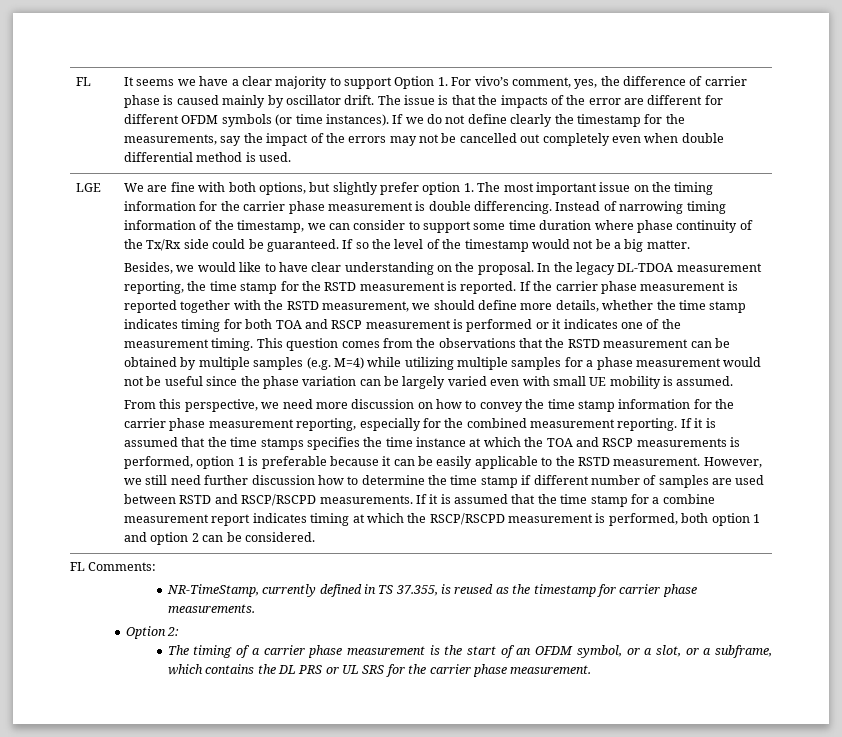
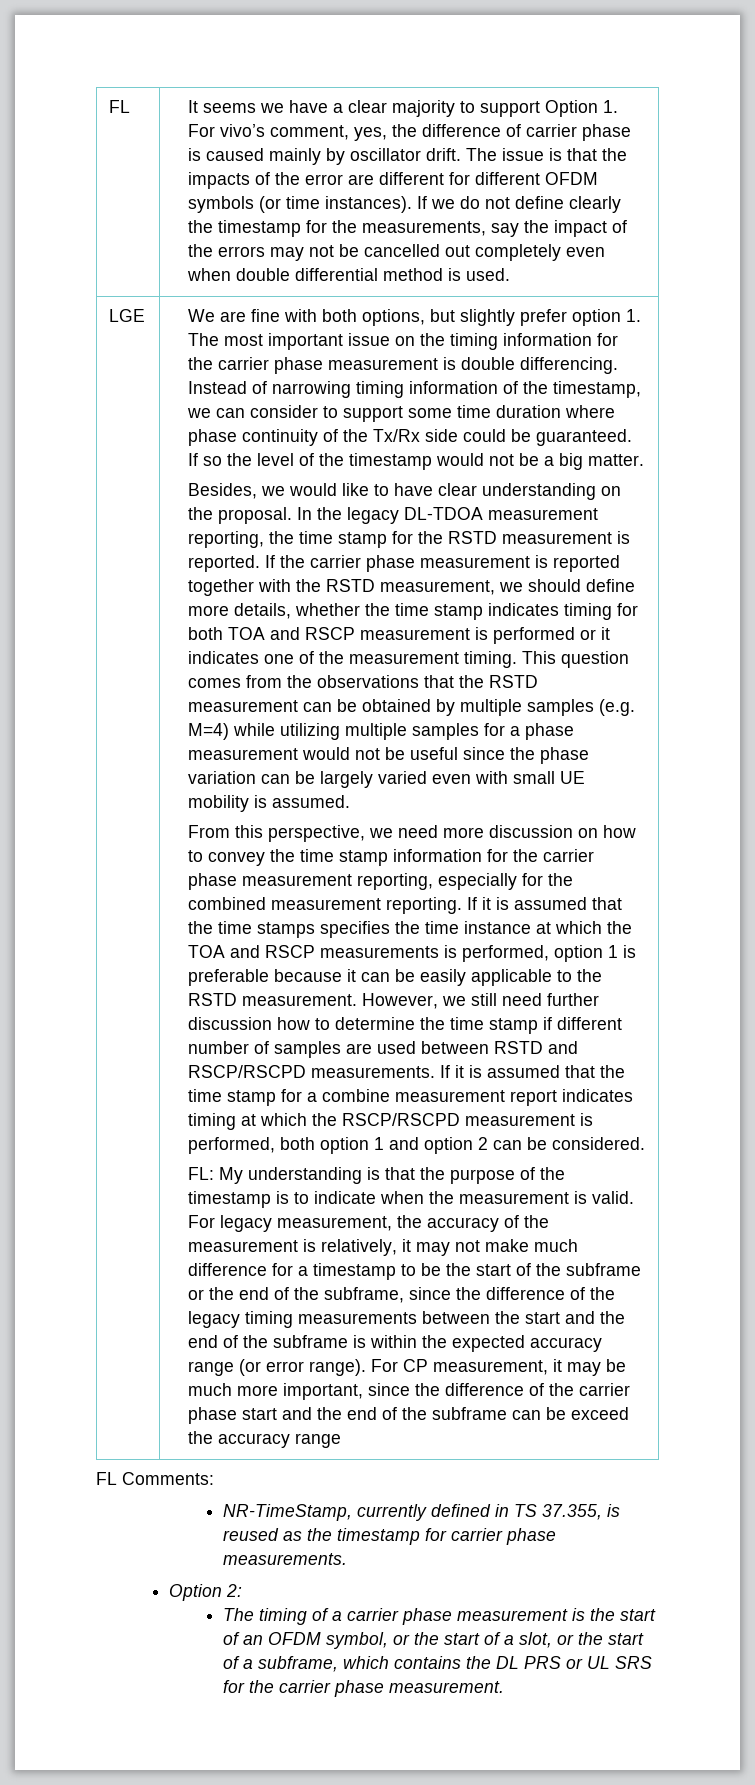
+ FL: My understanding is that the purpose of the timestamp is to indicate when the measurement is valid. For legacy measurement, the accuracy of the measurement is relatively, it may not make much difference for a timestamp to be the start of the subframe or the end of the subframe, since the difference of the legacy timing measurements between the start and the end of the subframe is within the expected accuracy range (or error range). For CP measurement, it may be much more important, since the difference of the carrier phase start and the end of the subframe can be exceed the accuracy range
- The timing of a carrier phase measurement is the start of an OFDM symbol, or a slot, or a subframe, which contains the DL PRS or UL SRS for the carrier phase measurement.
+ The timing of a carrier phase measurement is the start of an OFDM symbol, or the start of a slot, or the start of a subframe, which contains the DL PRS or UL SRS for the carrier phase measurement.

